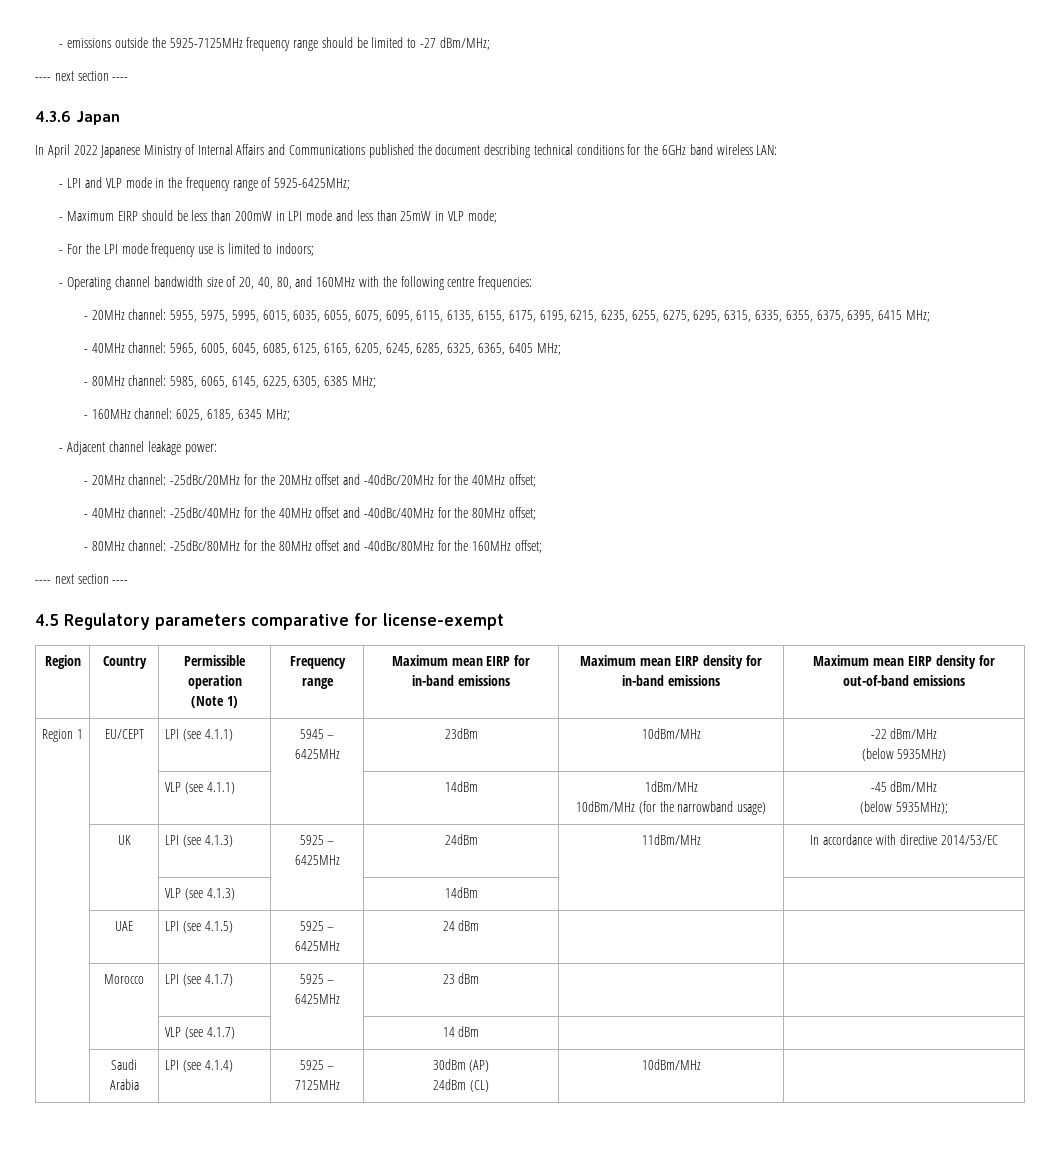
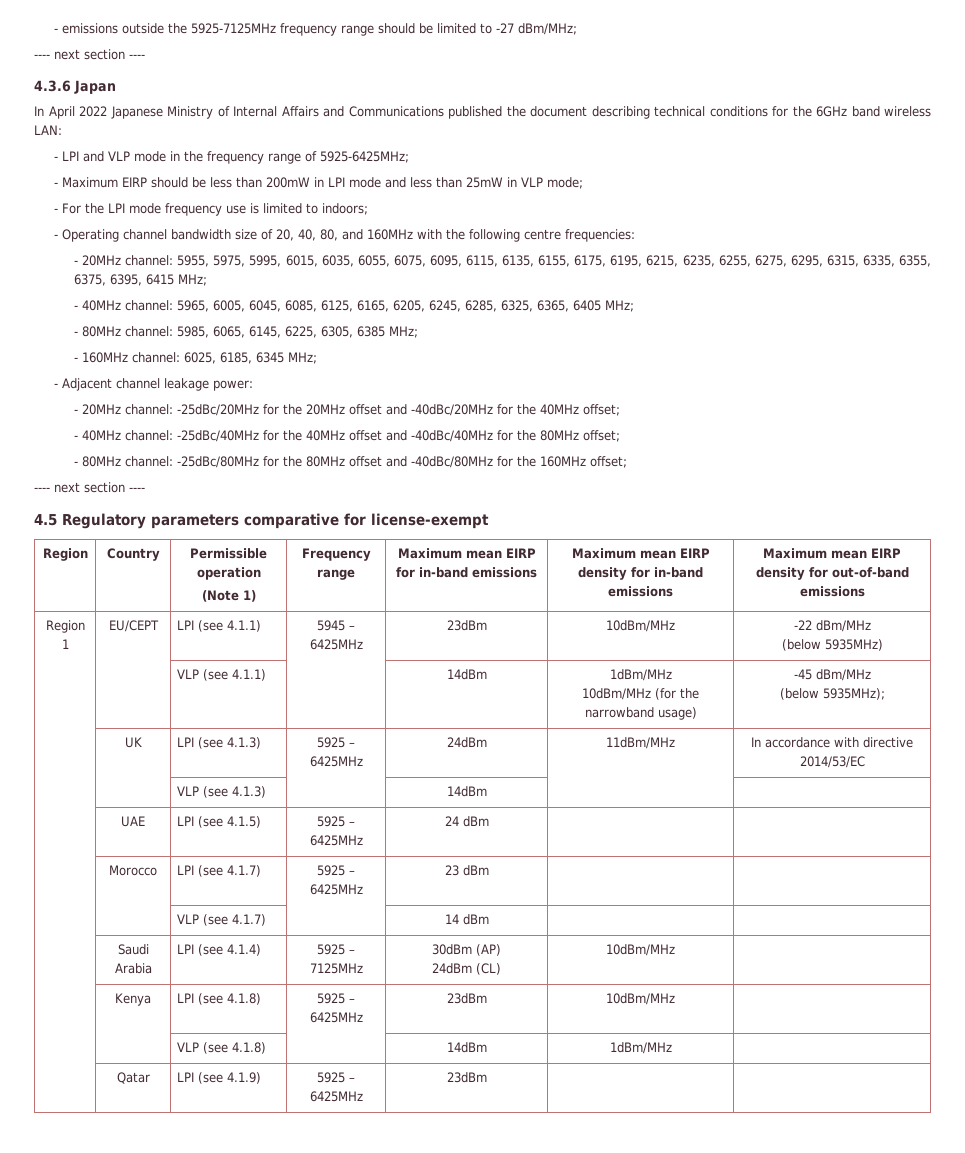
+ | Kenya | LPI (see 4.1.8) | 5925 – 6425MHz | 23dBm | 10dBm/MHz |
+ | | VLP (see 4.1.8) | | 14dBm | 1dBm/MHz |
+ | Qatar | LPI (see 4.1.9) | 5925 – 6425MHz | 23dBm | |

